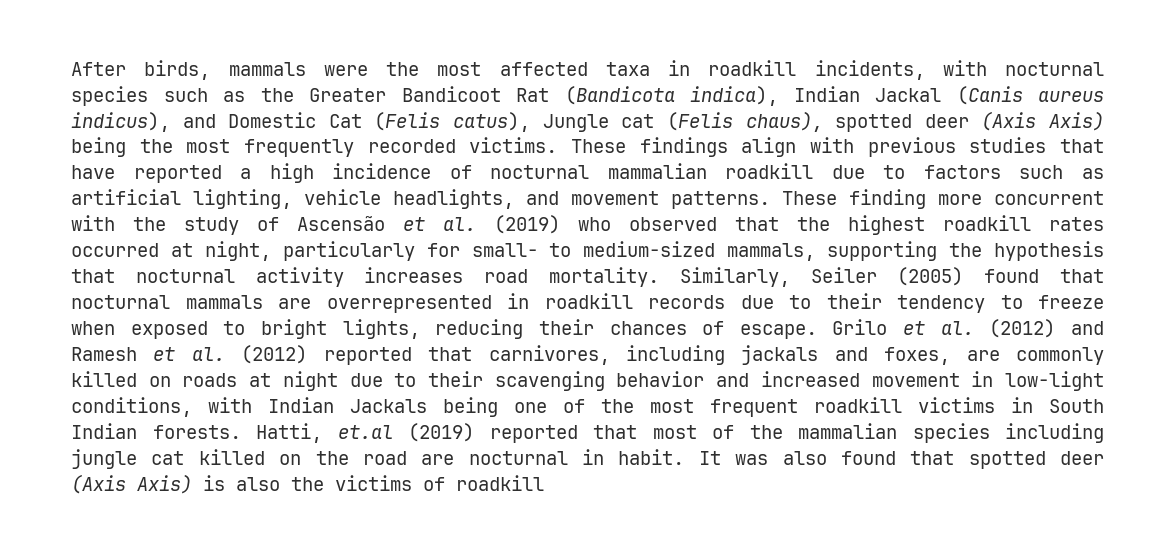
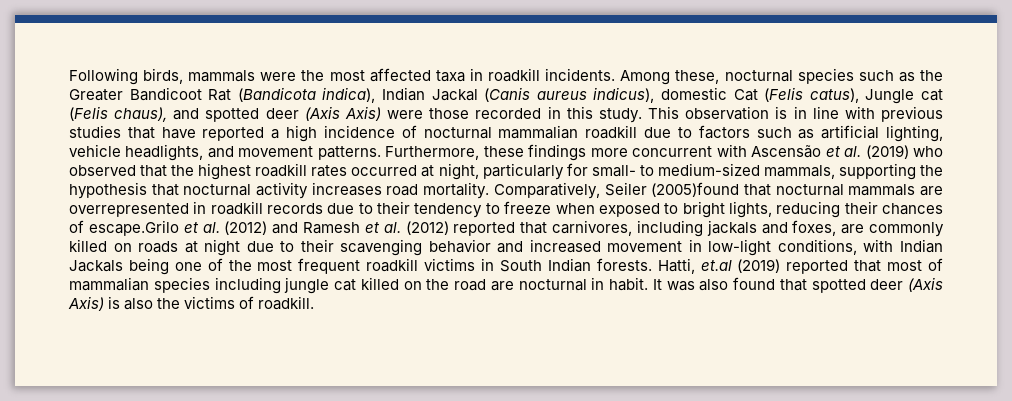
- After birds, mammals were the most affected taxa in roadkill incidents, with nocturnal species such as the Greater Bandicoot Rat (Bandicota indica), Indian Jackal (Canis aureus indicus), and Domestic Cat (Felis catus), Jungle cat (Felis chaus), spotted deer (Axis Axis) being the most frequently recorded victims. These findings align with previous studies that have reported a high incidence of nocturnal mammalian roadkill due to factors such as artificial lighting, vehicle headlights, and movement patterns.
+ Following birds, mammals were the most affected taxa in roadkill incidents. Among these, nocturnal species such as the Greater Bandicoot Rat (Bandicota indica), Indian Jackal (Canis aureus indicus), domestic Cat (Felis catus), Jungle cat (Felis chaus), and spotted deer (Axis Axis) were those recorded in this study. This observation is in line with previous studies that have reported a high incidence of nocturnal mammalian roadkill due to factors such as artificial lighting, vehicle headlights, and movement patterns.
- These finding more concurrent with the study of Ascensão et al. (2019) who observed that the highest roadkill rates occurred at night, particularly for small- to medium-sized mammals, supporting the hypothesis that nocturnal activity increases road mortality.
+ Furthermore, these findings more concurrent with Ascensão et al. (2019) who observed that the highest roadkill rates occurred at night, particularly for small- to medium-sized mammals, supporting the hypothesis that nocturnal activity increases road mortality.
- Similarly, Seiler (2005) found that nocturnal mammals are overrepresented in roadkill records due to their tendency to freeze when exposed to bright lights, reducing their chances of escape. Grilo et al. (2012) and Ramesh et al. (2012) reported that carnivores, including jackals and foxes, are commonly killed on roads at night due to their scavenging behavior and increased movement in low-light conditions, with Indian Jackals being one of the most frequent roadkill victims in South Indian forests.
+ Comparatively, Seiler (2005)found that nocturnal mammals are overrepresented in roadkill records due to their tendency to freeze when exposed to bright lights, reducing their chances of escape.Grilo et al. (2012) and Ramesh et al. (2012) reported that carnivores, including jackals and foxes, are commonly killed on roads at night due to their scavenging behavior and increased movement in low-light conditions, with Indian Jackals being one of the most frequent roadkill victims in South Indian forests.
- Hatti, et.al (2019) reported that most of the mammalian species including jungle cat killed on the road are nocturnal in habit.
+ Hatti, et.al (2019) reported that most of mammalian species including jungle cat killed on the road are nocturnal in habit.
- It was also found that spotted deer (Axis Axis) is also the victims of roadkill
+ It was also found that spotted deer (Axis Axis) is also the victims of roadkill.

